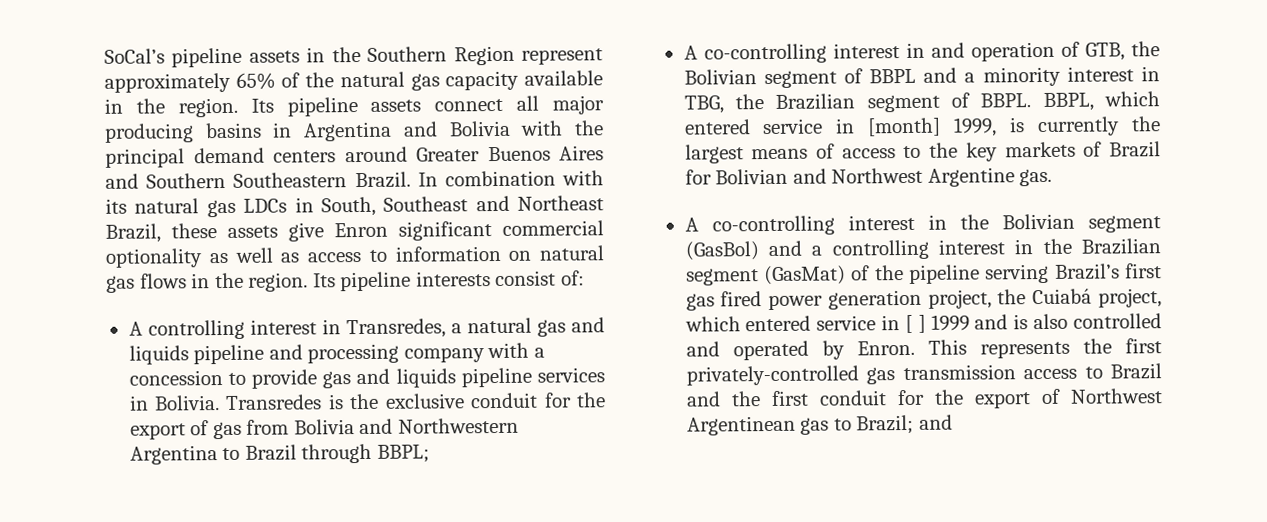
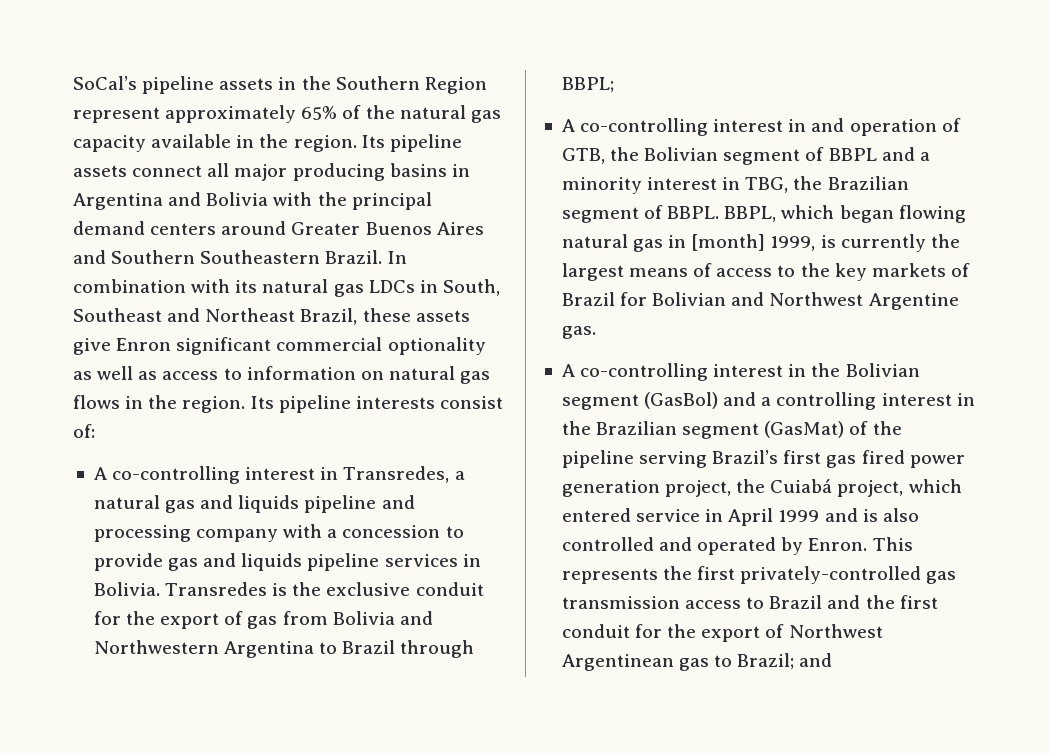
- A controlling interest in Transredes, a natural gas and liquids pipeline and processing company with a concession to provide gas and liquids pipeline services in Bolivia.
+ A co-controlling interest in Transredes, a natural gas and liquids pipeline and processing company with a concession to provide gas and liquids pipeline services in Bolivia.
- BBPL, which entered service in [month] 1999, is currently the largest means of access to the key markets of Brazil for Bolivian and Northwest Argentine gas.
+ BBPL, which began flowing natural gas in [month] 1999, is currently the largest means of access to the key markets of Brazil for Bolivian and Northwest Argentine gas.
- A co-controlling interest in the Bolivian segment (GasBol) and a controlling interest in the Brazilian segment (GasMat) of the pipeline serving Brazil’s first gas fired power generation project, the Cuiabá project, which entered service in [ ] 1999 and is also controlled and operated by Enron.
+ A co-controlling interest in the Bolivian segment (GasBol) and a controlling interest in the Brazilian segment (GasMat) of the pipeline serving Brazil’s first gas fired power generation project, the Cuiabá project, which entered service in April 1999 and is also controlled and operated by Enron.

